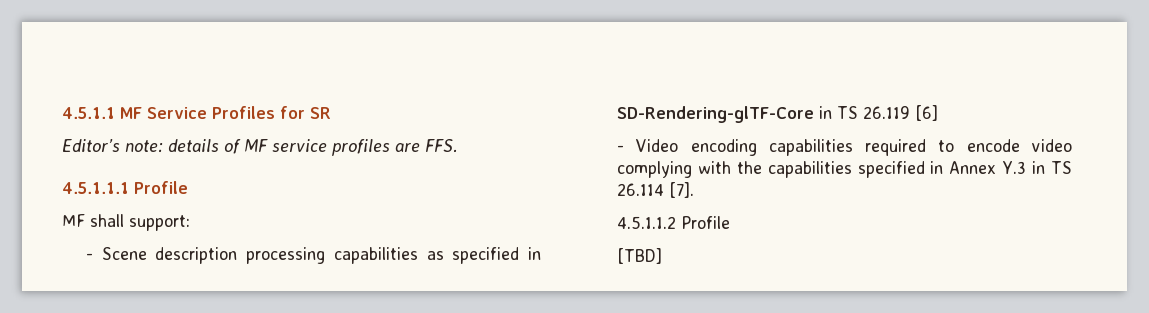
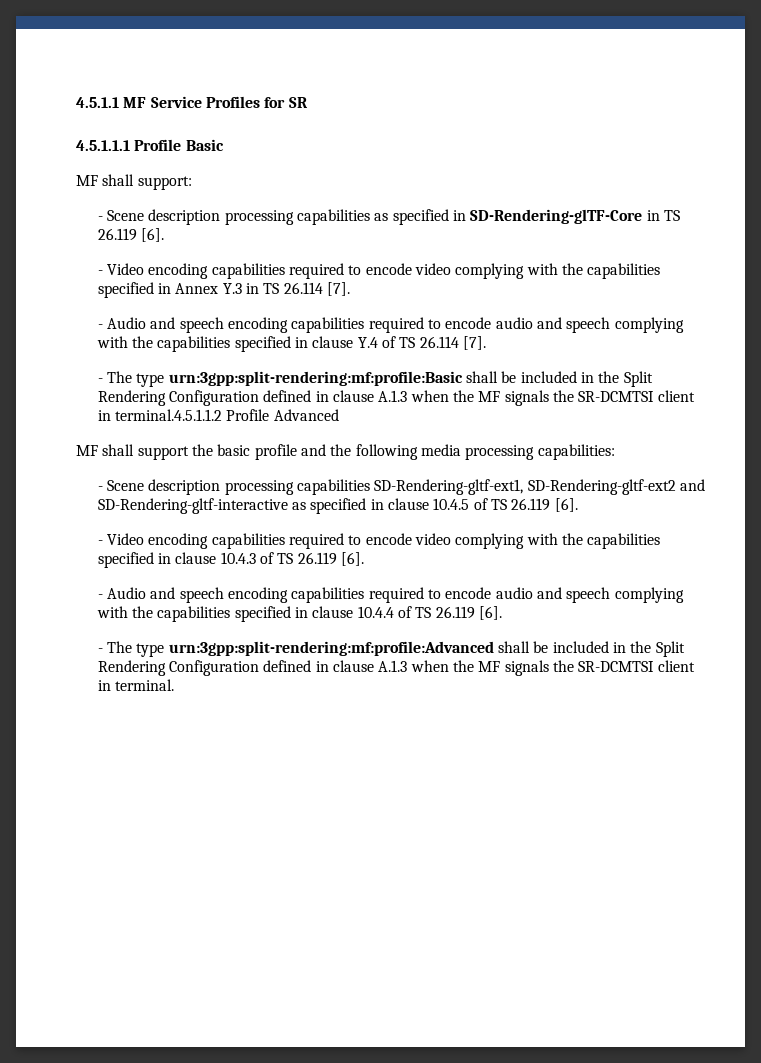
- Editor’s note: details of MF service profiles are FFS.
- 4.5.1.1.1 Profile
+ 4.5.1.1.1 Profile Basic
- - Scene description processing capabilities as specified in SD-Rendering-glTF-Core in TS 26.119 [6]
+ - Scene description processing capabilities as specified in SD-Rendering-glTF-Core in TS 26.119 [6].
- 4.5.1.1.2 Profile
- [TBD]
+ - Audio and speech encoding capabilities required to encode audio and speech complying with the capabilities specified in clause Y.4 of TS 26.114 [7].
+ - The type urn:3gpp:split-rendering:mf:profile:Basic shall be included in the Split Rendering Configuration defined in clause A.1.3 when the MF signals the SR-DCMTSI client in terminal.4.5.1.1.2 Profile Advanced
+ MF shall support the basic profile and the following media processing capabilities:
+ - Scene description processing capabilities SD-Rendering-gltf-ext1, SD-Rendering-gltf-ext2 and SD-Rendering-gltf-interactive as specified in clause 10.4.5 of TS 26.119 [6].
+ - Video encoding capabilities required to encode video complying with the capabilities specified in clause 10.4.3 of TS 26.119 [6].
+ - Audio and speech encoding capabilities required to encode audio and speech complying with the capabilities specified in clause 10.4.4 of TS 26.119 [6].
+ - The type urn:3gpp:split-rendering:mf:profile:Advanced shall be included in the Split Rendering Configuration defined in clause A.1.3 when the MF signals the SR-DCMTSI client in terminal.

